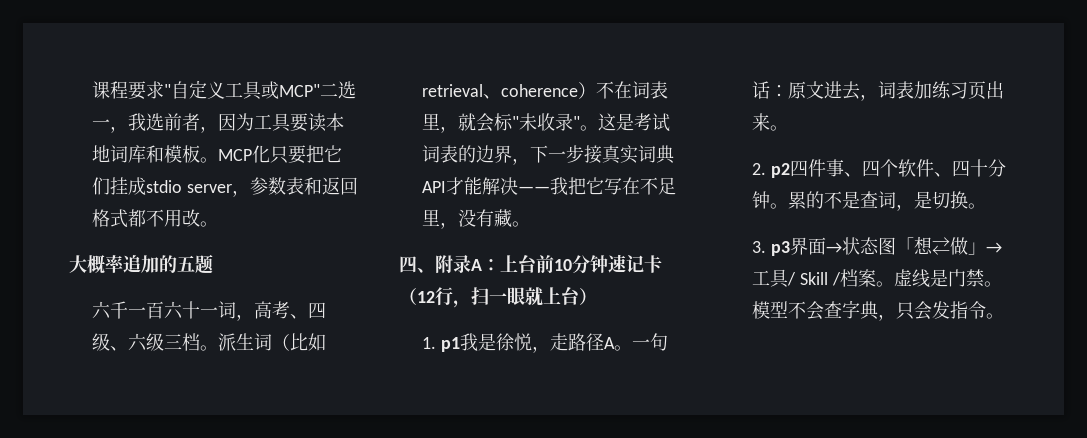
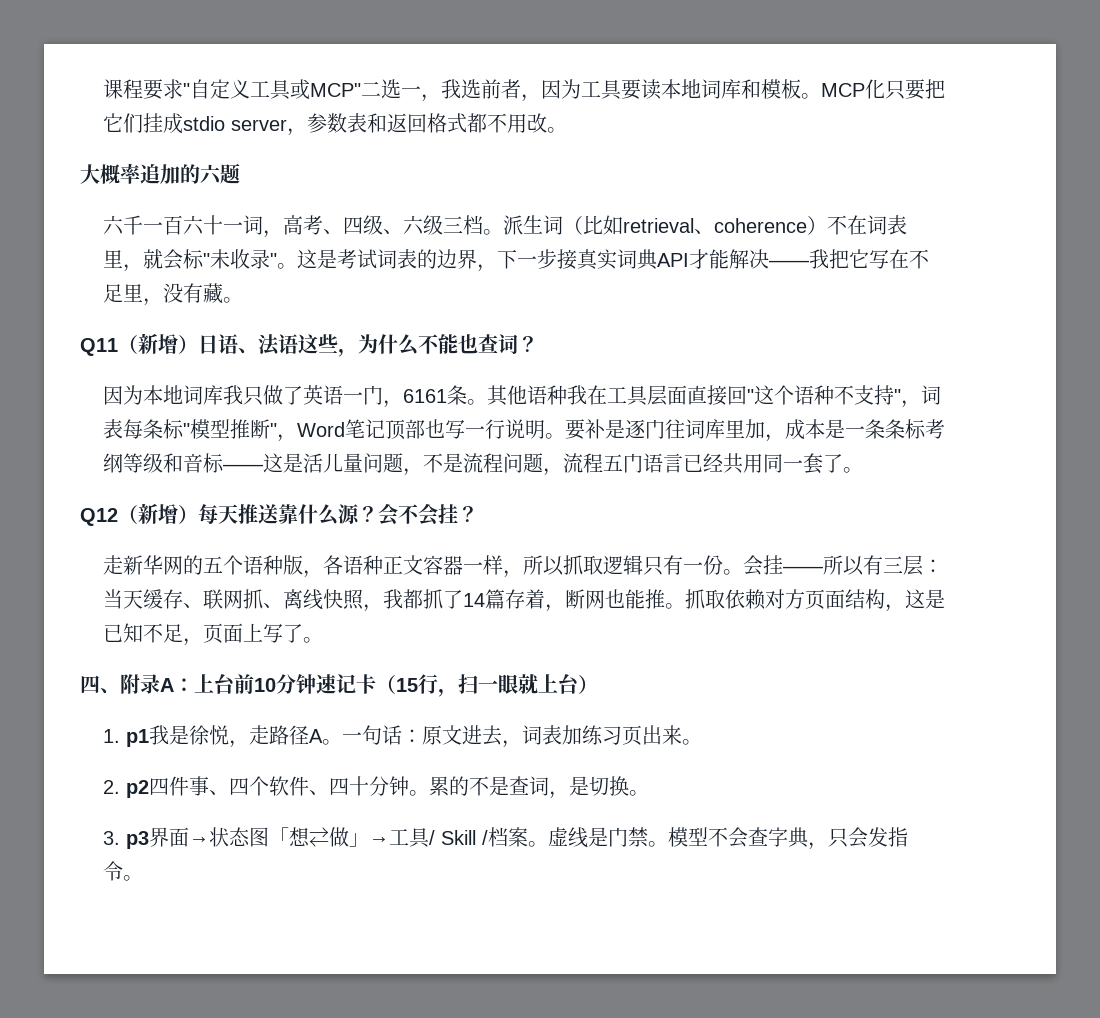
- 大概率追加的五题
+ 大概率追加的六题
+ Q11（新增）日语、法语这些，为什么不能也查词？
+ 因为本地词库我只做了英语一门，6161条。其他语种我在工具层面直接回"这个语种不支持"，词表每条标"模型推断"，Word笔记顶部也写一行说明。要补是逐门往词库里加，成本是一条条标考纲等级和音标——这是活儿量问题，不是流程问题，流程五门语言已经共用同一套了。
+ Q12（新增）每天推送靠什么源？会不会挂？
+ 走新华网的五个语种版，各语种正文容器一样，所以抓取逻辑只有一份。会挂——所以有三层：当天缓存、联网抓、离线快照，我都抓了14篇存着，断网也能推。抓取依赖对方页面结构，这是已知不足，页面上写了。
- 四、附录A：上台前10分钟速记卡（12行，扫一眼就上台）
+ 四、附录A：上台前10分钟速记卡（15行，扫一眼就上台）

